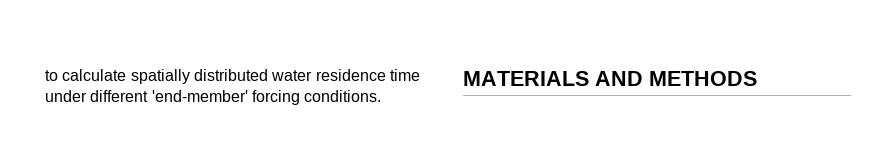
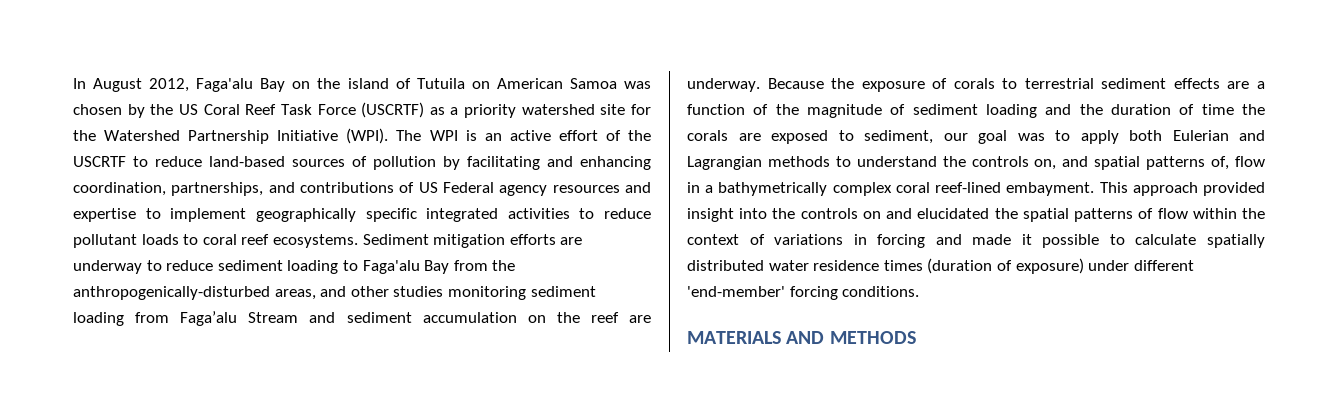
- to calculate spatially distributed water residence time under different 'end-member' forcing conditions.
+ In August 2012, Faga'alu Bay on the island of Tutuila on American Samoa was chosen by the US Coral Reef Task Force (USCRTF) as a priority watershed site for the Watershed Partnership Initiative (WPI). The WPI is an active effort of the USCRTF to reduce land-based sources of pollution by facilitating and enhancing coordination, partnerships, and contributions of US Federal agency resources and expertise to implement geographically specific integrated activities to reduce pollutant loads to coral reef ecosystems. Sediment mitigation efforts are underway to reduce sediment loading to Faga'alu Bay from the anthropogenically-disturbed areas, and other studies monitoring sediment loading from Faga’alu Stream and sediment accumulation on the reef are underway. Because the exposure of corals to terrestrial sediment effects are a function of the magnitude of sediment loading and the duration of time the corals are exposed to sediment, our goal was to apply both Eulerian and Lagrangian methods to understand the controls on, and spatial patterns of, flow in a bathymetrically complex coral reef-lined embayment. This approach provided insight into the controls on and elucidated the spatial patterns of flow within the context of variations in forcing and made it possible to calculate spatially distributed water residence times (duration of exposure) under different 'end-member' forcing conditions.

